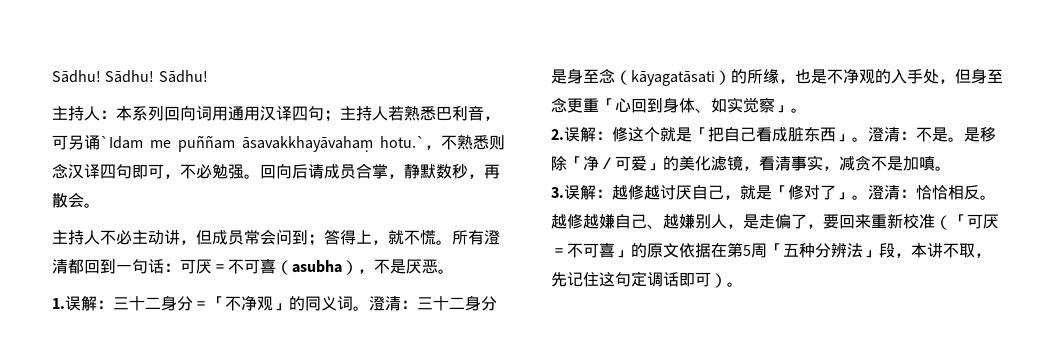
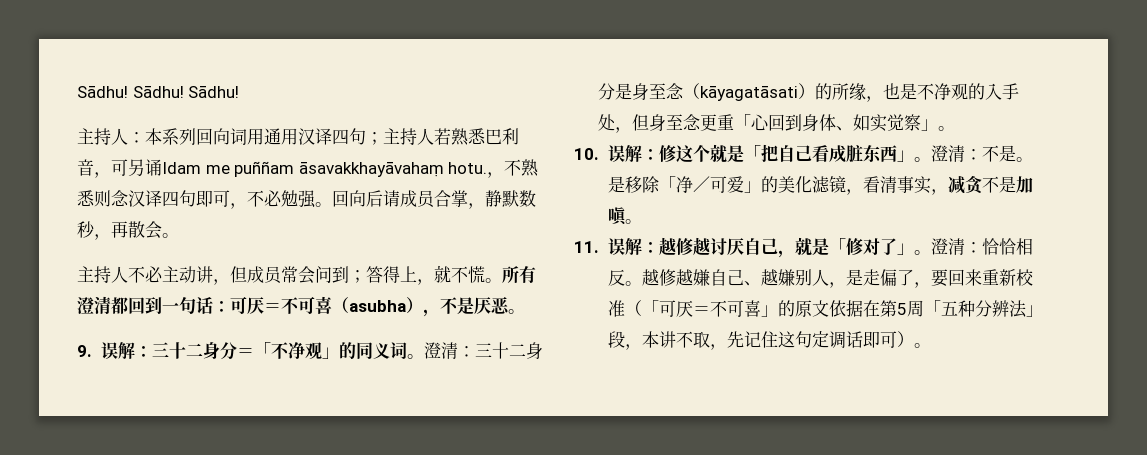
- 主持人：本系列回向词用通用汉译四句；主持人若熟悉巴利音，可另诵`Idam me puññam āsavakkhayāvahaṃ hotu.`，不熟悉则念汉译四句即可，不必勉强。
+ 主持人：本系列回向词用通用汉译四句；主持人若熟悉巴利音，可另诵Idam me puññam āsavakkhayāvahaṃ hotu.，不熟悉则念汉译四句即可，不必勉强。
- 1.误解：三十二身分＝「不净观」的同义词。
+ 9.误解：三十二身分＝「不净观」的同义词。
- 2.误解：修这个就是「把自己看成脏东西」。
+ 10.误解：修这个就是「把自己看成脏东西」。
- 3.误解：越修越讨厌自己，就是「修对了」。
+ 11.误解：越修越讨厌自己，就是「修对了」。

